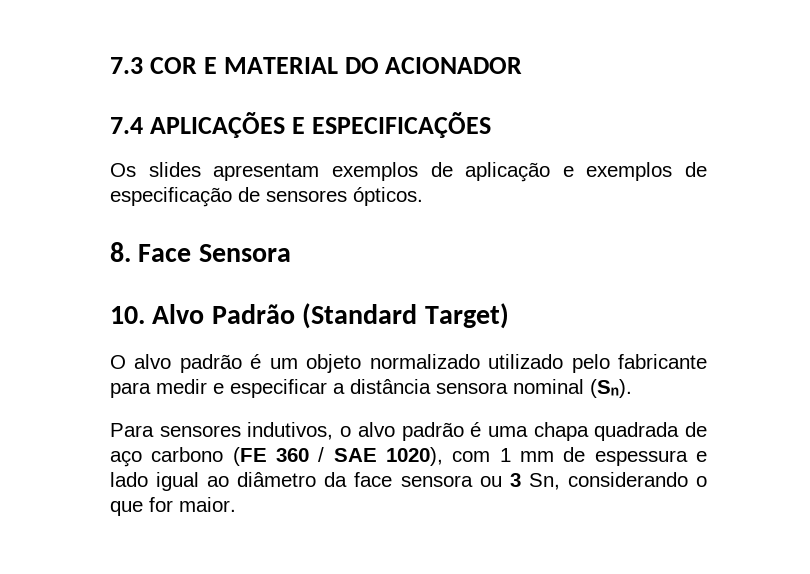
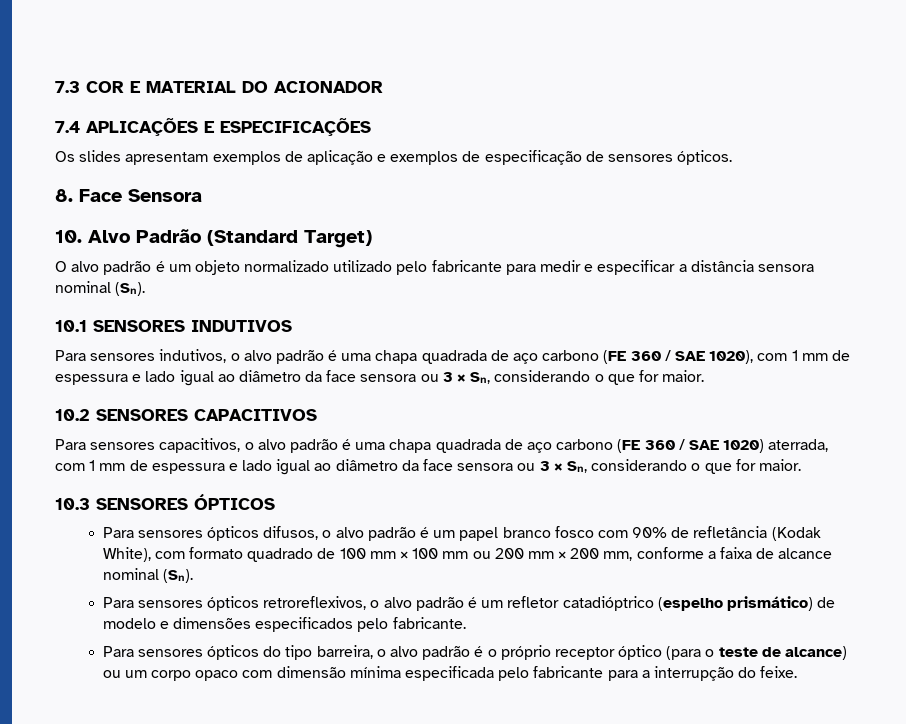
+ 10.1 SENSORES INDUTIVOS
- Para sensores indutivos, o alvo padrão é uma chapa quadrada de aço carbono (FE 360 / SAE 1020), com 1 mm de espessura e lado igual ao diâmetro da face sensora ou 3 Sn, considerando o que for maior.
+ Para sensores indutivos, o alvo padrão é uma chapa quadrada de aço carbono (FE 360 / SAE 1020), com 1 mm de espessura e lado igual ao diâmetro da face sensora ou 3 × Sₙ, considerando o que for maior.
+ 10.2 SENSORES CAPACITIVOS
+ Para sensores capacitivos, o alvo padrão é uma chapa quadrada de aço carbono (FE 360 / SAE 1020) aterrada, com 1 mm de espessura e lado igual ao diâmetro da face sensora ou 3 × Sₙ, considerando o que for maior.
+ 10.3 SENSORES ÓPTICOS
+ Para sensores ópticos difusos, o alvo padrão é um papel branco fosco com 90% de refletância (Kodak White), com formato quadrado de 100 mm × 100 mm ou 200 mm × 200 mm, conforme a faixa de alcance nominal (Sₙ).
+ Para sensores ópticos retroreflexivos, o alvo padrão é um refletor catadióptrico (espelho prismático) de modelo e dimensões especificados pelo fabricante.
+ Para sensores ópticos do tipo barreira, o alvo padrão é o próprio receptor óptico (para o teste de alcance) ou um corpo opaco com dimensão mínima especificada pelo fabricante para a interrupção do feixe.

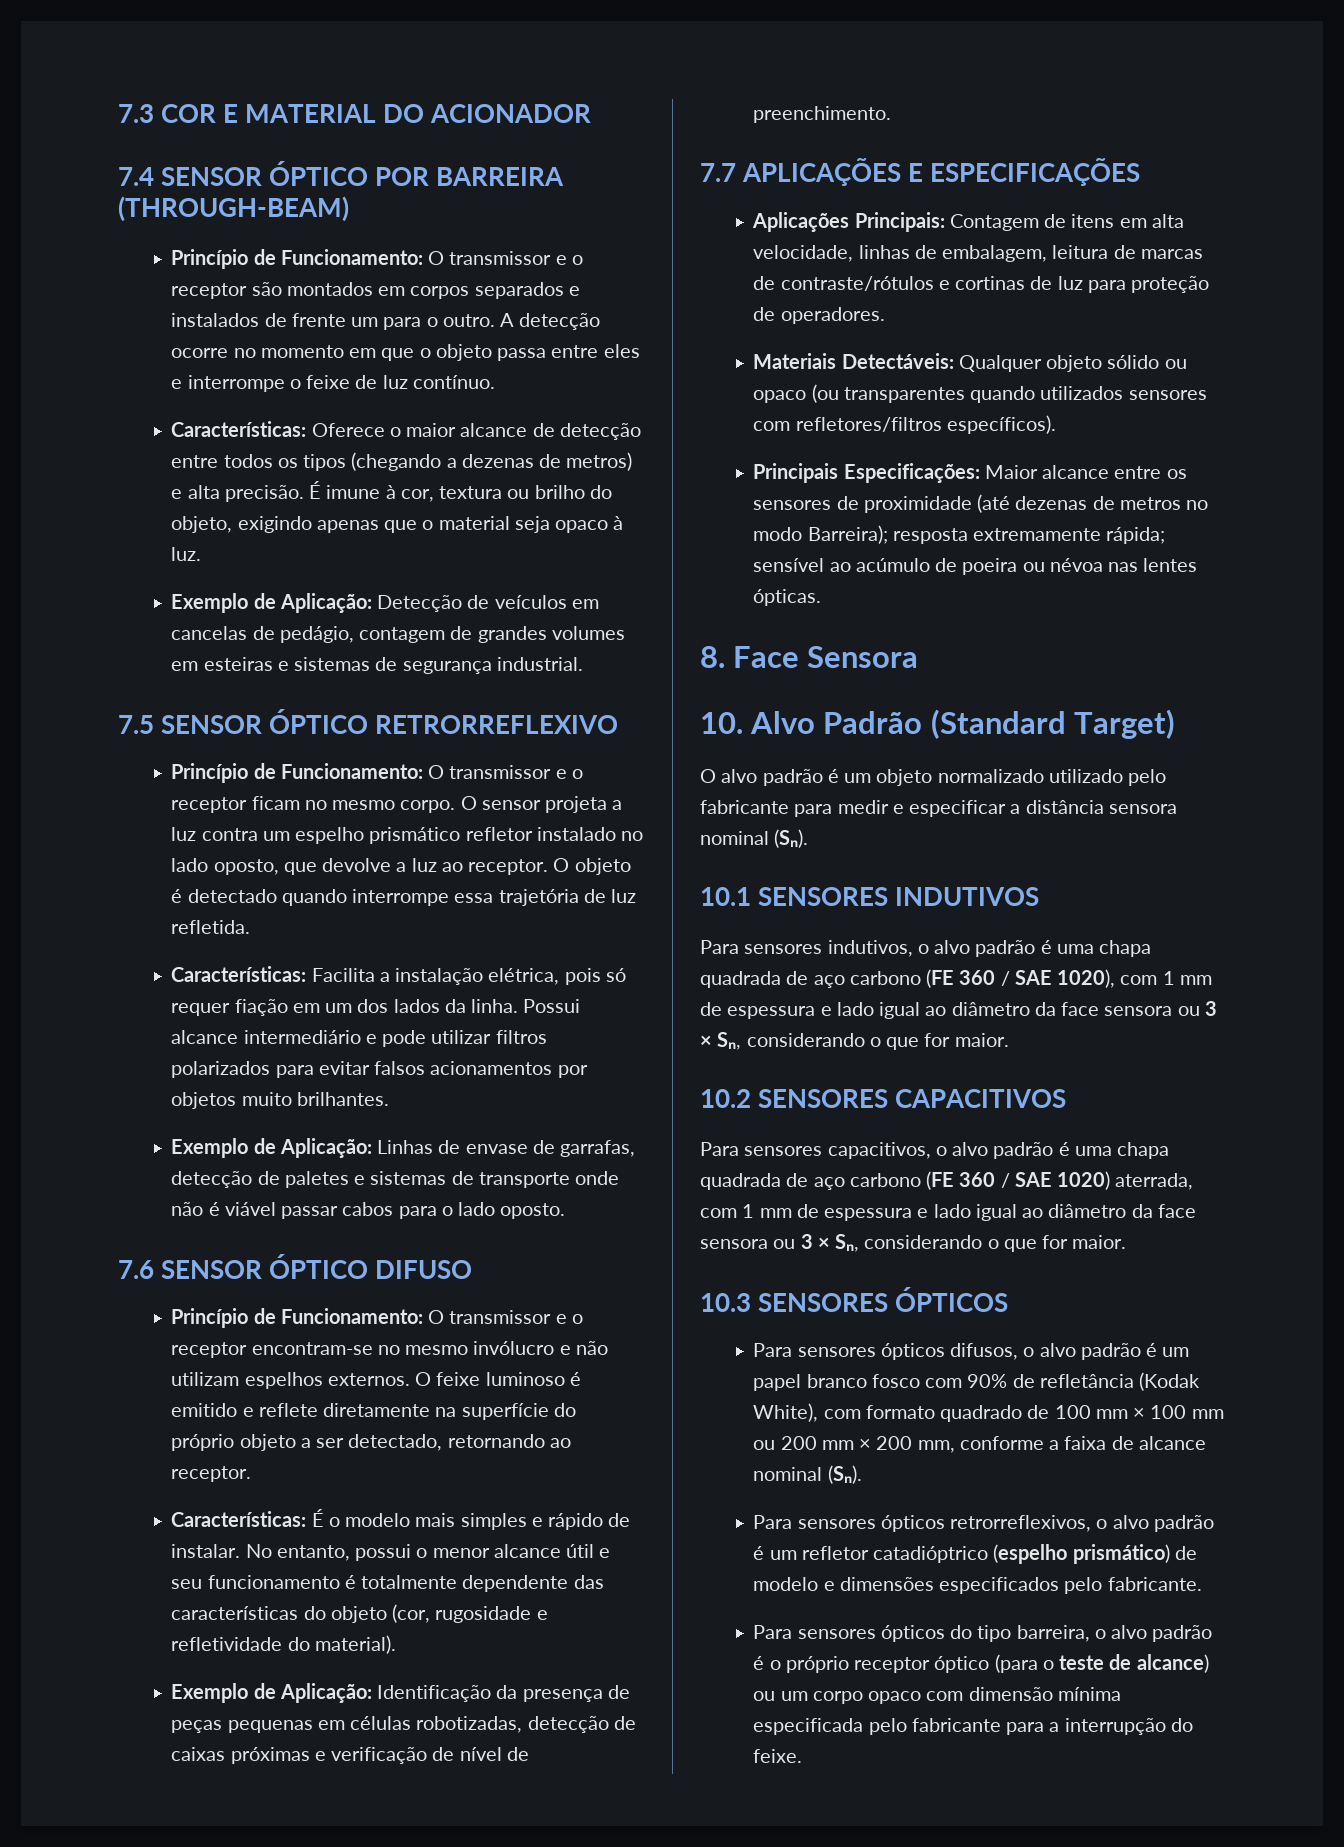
- 7.4 APLICAÇÕES E ESPECIFICAÇÕES
- Os slides apresentam exemplos de aplicação e exemplos de especificação de sensores ópticos.
+ 7.4 SENSOR ÓPTICO POR BARREIRA (THROUGH-BEAM)
+ Princípio de Funcionamento: O transmissor e o receptor são montados em corpos separados e instalados de frente um para o outro. A detecção ocorre no momento em que o objeto passa entre eles e interrompe o feixe de luz contínuo.
+ Características: Oferece o maior alcance de detecção entre todos os tipos (chegando a dezenas de metros) e alta precisão. É imune à cor, textura ou brilho do objeto, exigindo apenas que o material seja opaco à luz.
+ Exemplo de Aplicação: Detecção de veículos em cancelas de pedágio, contagem de grandes volumes em esteiras e sistemas de segurança industrial.
+ 7.5 SENSOR ÓPTICO RETRORREFLEXIVO
+ Princípio de Funcionamento: O transmissor e o receptor ficam no mesmo corpo. O sensor projeta a luz contra um espelho prismático refletor instalado no lado oposto, que devolve a luz ao receptor. O objeto é detectado quando interrompe essa trajetória de luz refletida.
+ Características: Facilita a instalação elétrica, pois só requer fiação em um dos lados da linha. Possui alcance intermediário e pode utilizar filtros polarizados para evitar falsos acionamentos por objetos muito brilhantes.
+ Exemplo de Aplicação: Linhas de envase de garrafas, detecção de paletes e sistemas de transporte onde não é viável passar cabos para o lado oposto.
+ 7.6 SENSOR ÓPTICO DIFUSO
+ Princípio de Funcionamento: O transmissor e o receptor encontram-se no mesmo invólucro e não utilizam espelhos externos. O feixe luminoso é emitido e reflete diretamente na superfície do próprio objeto a ser detectado, retornando ao receptor.
+ Características: É o modelo mais simples e rápido de instalar. No entanto, possui o menor alcance útil e seu funcionamento é totalmente dependente das características do objeto (cor, rugosidade e refletividade do material).
+ Exemplo de Aplicação: Identificação da presença de peças pequenas em células robotizadas, detecção de caixas próximas e verificação de nível de preenchimento.
+ 7.7 APLICAÇÕES E ESPECIFICAÇÕES
+ Aplicações Principais: Contagem de itens em alta velocidade, linhas de embalagem, leitura de marcas de contraste/rótulos e cortinas de luz para proteção de operadores.
+ Materiais Detectáveis: Qualquer objeto sólido ou opaco (ou transparentes quando utilizados sensores com refletores/filtros específicos).
+ Principais Especificações: Maior alcance entre os sensores de proximidade (até dezenas de metros no modo Barreira); resposta extremamente rápida; sensível ao acúmulo de poeira ou névoa nas lentes ópticas.
- Para sensores ópticos retroreflexivos, o alvo padrão é um refletor catadióptrico (espelho prismático) de modelo e dimensões especificados pelo fabricante.
+ Para sensores ópticos retrorreflexivos, o alvo padrão é um refletor catadióptrico (espelho prismático) de modelo e dimensões especificados pelo fabricante.

